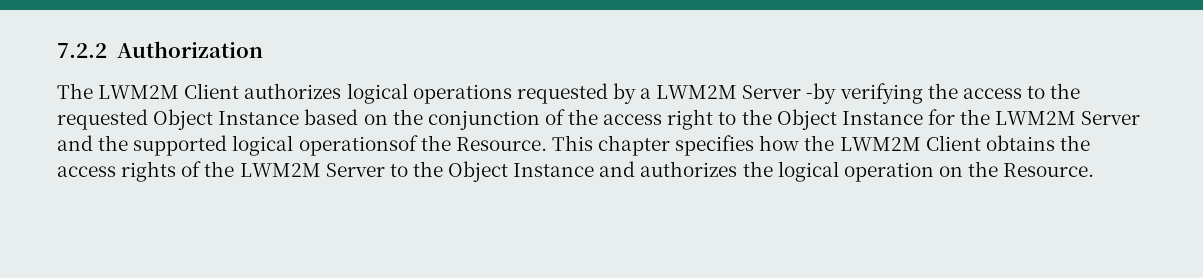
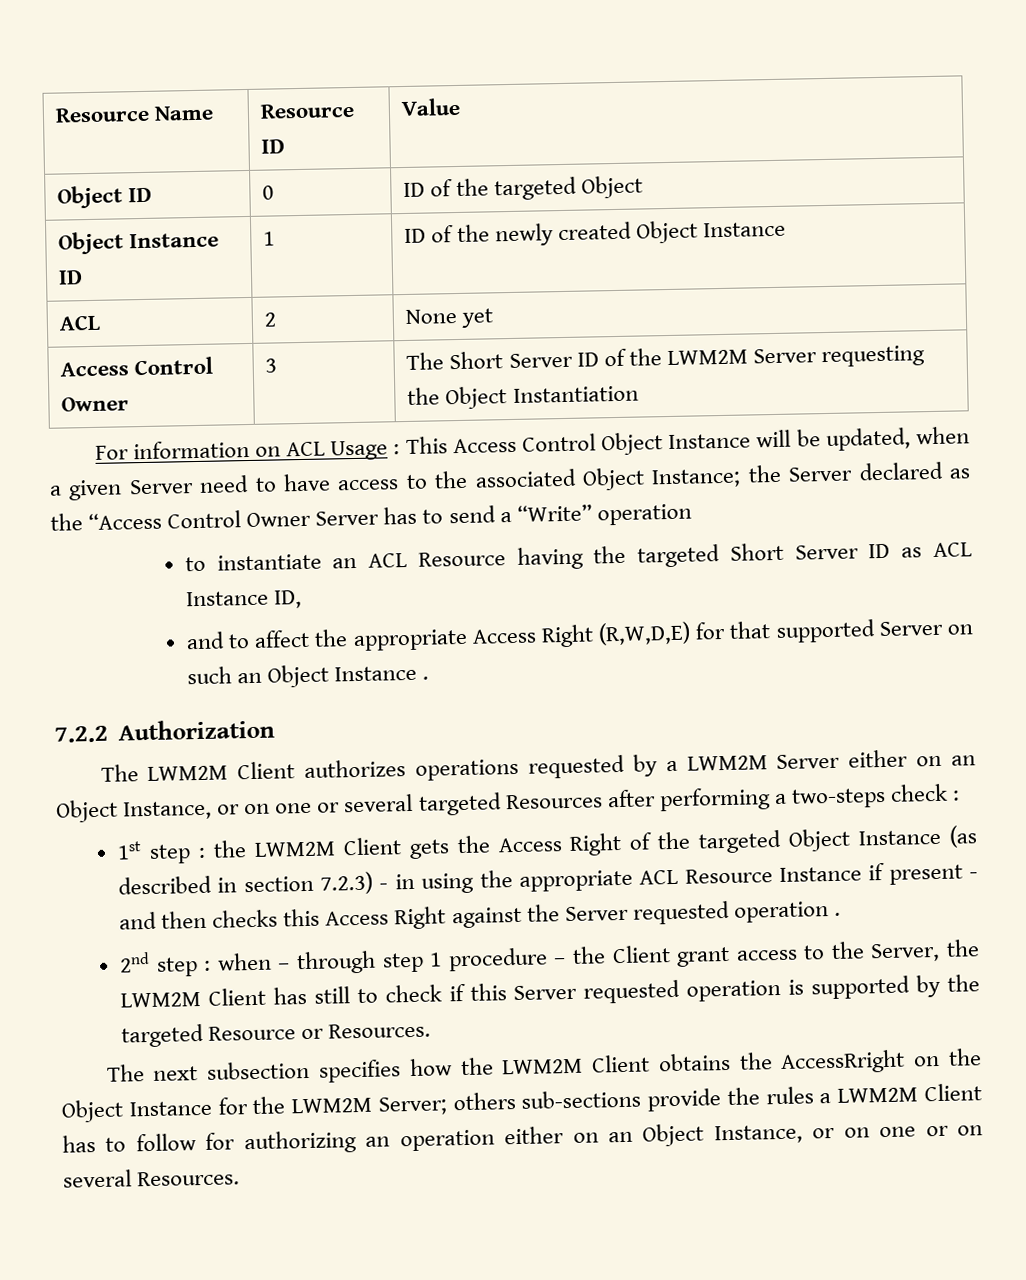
+ Resource Name | Resource ID | Value
+ Object ID | 0 | ID of the targeted Object
+ Object Instance ID | 1 | ID of the newly created Object Instance
+ ACL | 2 | None yet
+ Access Control Owner | 3 | The Short Server ID of the LWM2M Server requesting the Object Instantiation
+ For information on ACL Usage : This Access Control Object Instance will be updated, when a given Server need to have access to the associated Object Instance; the Server declared as the “Access Control Owner Server has to send a “Write” operation
+ to instantiate an ACL Resource having the targeted Short Server ID as ACL Instance ID,
+ and to affect the appropriate Access Right (R,W,D,E) for that supported Server on such an Object Instance .
- The LWM2M Client authorizes logical operations requested by a LWM2M Server -by verifying the access to the requested Object Instance based on the conjunction of the access right to the Object Instance for the LWM2M Server and the supported logical operationsof the Resource. This chapter specifies how the LWM2M Client obtains the access rights of the LWM2M Server to the Object Instance and authorizes the logical operation on the Resource.
+ The LWM2M Client authorizes operations requested by a LWM2M Server either on an Object Instance, or on one or several targeted Resources after performing a two-steps check :
+ 1st step : the LWM2M Client gets the Access Right of the targeted Object Instance (as described in section 7.2.3) - in using the appropriate ACL Resource Instance if present - and then checks this Access Right against the Server requested operation .
+ 2nd step : when – through step 1 procedure – the Client grant access to the Server, the LWM2M Client has still to check if this Server requested operation is supported by the targeted Resource or Resources.
+ The next subsection specifies how the LWM2M Client obtains the AccessRright on the Object Instance for the LWM2M Server; others sub-sections provide the rules a LWM2M Client has to follow for authorizing an operation either on an Object Instance, or on one or on several Resources.

